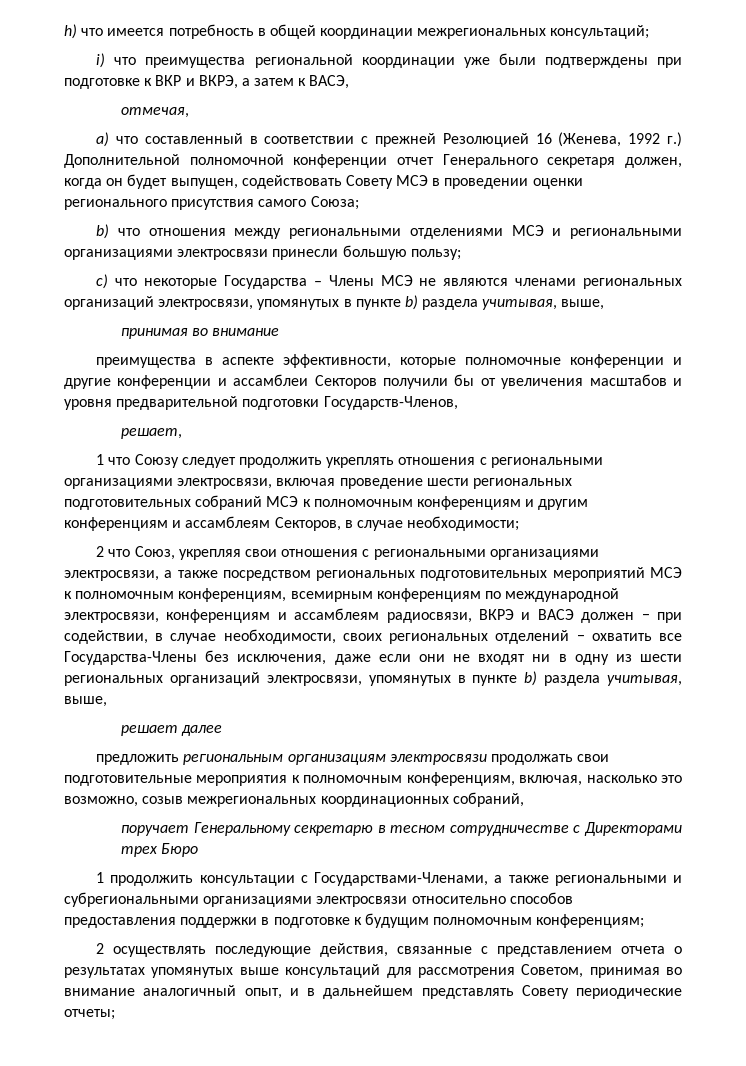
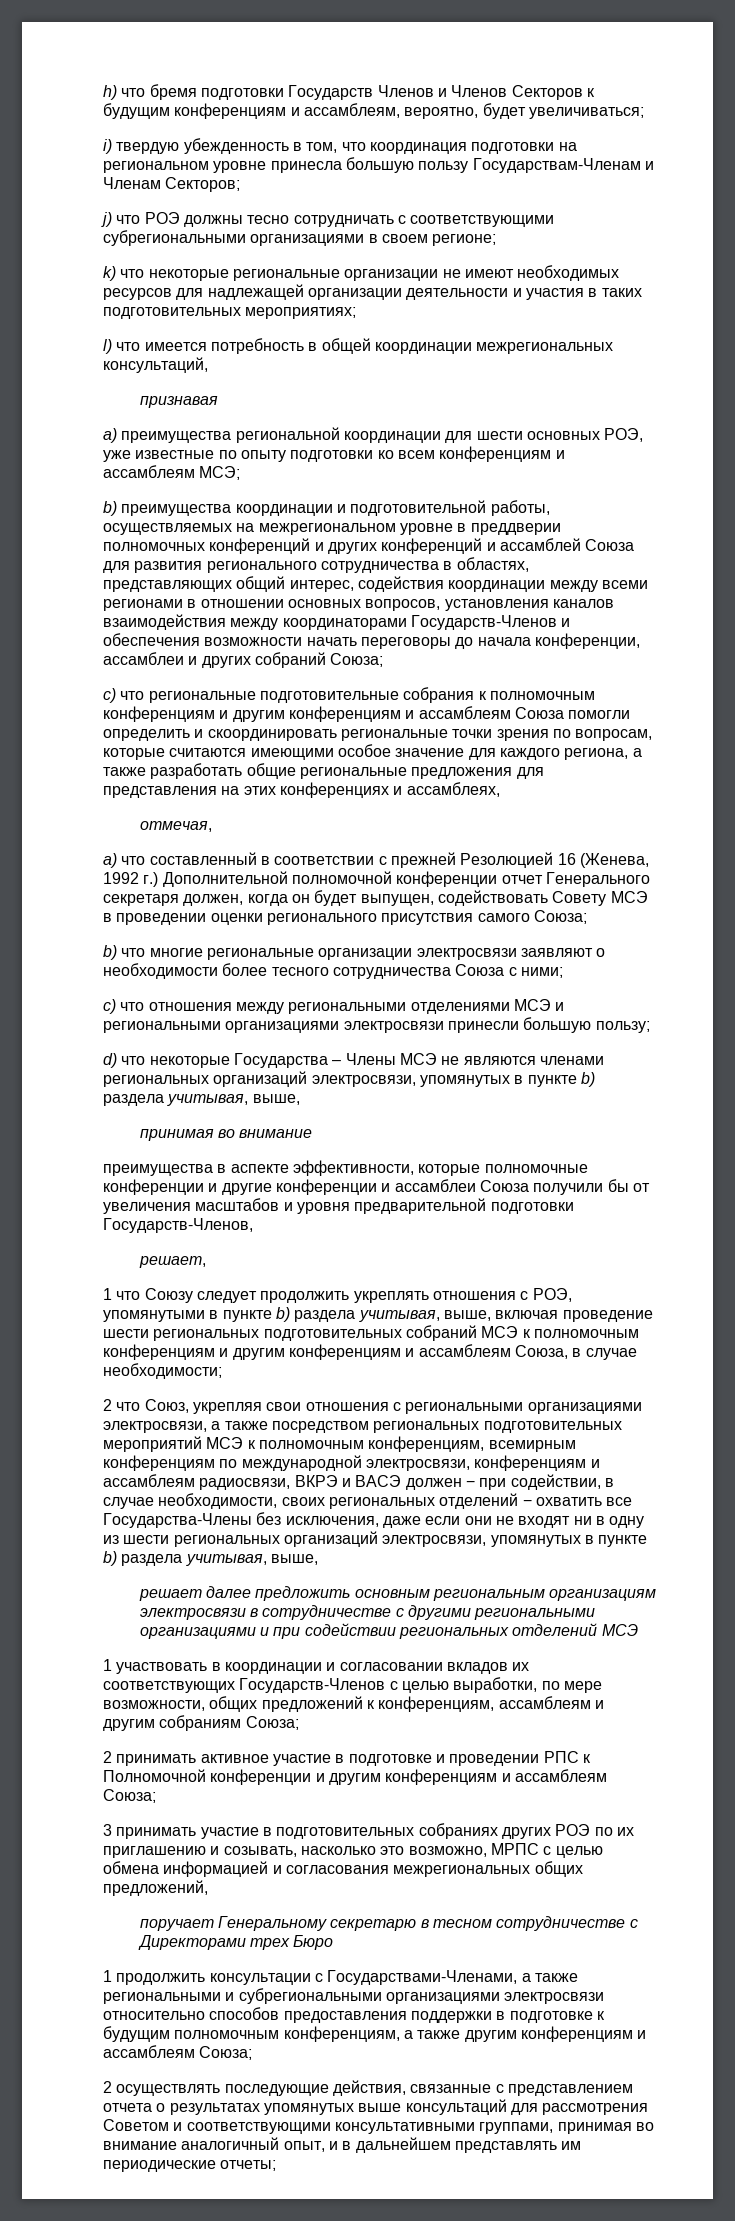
- h) что имеется потребность в общей координации межрегиональных консультаций;
- i) что преимущества региональной координации уже были подтверждены при подготовке к ВКР и ВКРЭ, а затем к ВАСЭ,
+ h) что бремя подготовки Государств Членов и Членов Секторов к будущим конференциям и ассамблеям, вероятно, будет увеличиваться;
+ i) твердую убежденность в том, что координация подготовки на региональном уровне принесла большую пользу Государствам-Членам и Членам Секторов;
+ j) что РОЭ должны тесно сотрудничать с соответствующими субрегиональными организациями в своем регионе;
+ k) что некоторые региональные организации не имеют необходимых ресурсов для надлежащей организации деятельности и участия в таких подготовительных мероприятиях;
+ l) что имеется потребность в общей координации межрегиональных консультаций,
+ признавая
+ a) преимущества региональной координации для шести основных РОЭ, уже известные по опыту подготовки ко всем конференциям и ассамблеям МСЭ;
+ b) преимущества координации и подготовительной работы, осуществляемых на межрегиональном уровне в преддверии полномочных конференций и других конференций и ассамблей Союза для развития регионального сотрудничества в областях, представляющих общий интерес, содействия координации между всеми регионами в отношении основных вопросов, установления каналов взаимодействия между координаторами Государств-Членов и обеспечения возможности начать переговоры до начала конференции, ассамблеи и других собраний Союза;
+ c) что региональные подготовительные собрания к полномочным конференциям и другим конференциям и ассамблеям Союза помогли определить и скоординировать региональные точки зрения по вопросам, которые считаются имеющими особое значение для каждого региона, а также разработать общие региональные предложения для представления на этих конференциях и ассамблеях,
- b) что отношения между региональными отделениями МСЭ и региональными организациями электросвязи принесли большую пользу;
+ b) что многие региональные организации электросвязи заявляют о необходимости более тесного сотрудничества Союза с ними;
+ c) что отношения между региональными отделениями МСЭ и региональными организациями электросвязи принесли большую пользу;
- с) что некоторые Государства – Члены МСЭ не являются членами региональных организаций электросвязи, упомянутых в пункте b) раздела учитывая, выше,
+ d) что некоторые Государства – Члены МСЭ не являются членами региональных организаций электросвязи, упомянутых в пункте b) раздела учитывая, выше,
- преимущества в аспекте эффективности, которые полномочные конференции и другие конференции и ассамблеи Секторов получили бы от увеличения масштабов и уровня предварительной подготовки Государств-Членов,
+ преимущества в аспекте эффективности, которые полномочные конференции и другие конференции и ассамблеи Союза получили бы от увеличения масштабов и уровня предварительной подготовки Государств-Членов,
- 1 что Союзу следует продолжить укреплять отношения с региональными организациями электросвязи, включая проведение шести региональных подготовительных собраний МСЭ к полномочным конференциям и другим конференциям и ассамблеям Секторов, в случае необходимости;
+ 1 что Союзу следует продолжить укреплять отношения с РОЭ, упомянутыми в пункте b) раздела учитывая, выше, включая проведение шести региональных подготовительных собраний МСЭ к полномочным конференциям и другим конференциям и ассамблеям Союза, в случае необходимости;
- решает далее
- предложить региональным организациям электросвязи продолжать свои подготовительные мероприятия к полномочным конференциям, включая, насколько это возможно, созыв межрегиональных координационных собраний,
+ решает далее предложить основным региональным организациям электросвязи в сотрудничестве с другими региональными организациями и при содействии региональных отделений МСЭ
+ 1 участвовать в координации и согласовании вкладов их соответствующих Государств-Членов с целью выработки, по мере возможности, общих предложений к конференциям, ассамблеям и другим собраниям Союза;
+ 2 принимать активное участие в подготовке и проведении РПС к Полномочной конференции и другим конференциям и ассамблеям Союза;
+ 3 принимать участие в подготовительных собраниях других РОЭ по их приглашению и созывать, насколько это возможно, МРПС с целью обмена информацией и согласования межрегиональных общих предложений,
- 1 продолжить консультации с Государствами-Членами, а также региональными и субрегиональными организациями электросвязи относительно способов предоставления поддержки в подготовке к будущим полномочным конференциям;
+ 1 продолжить консультации с Государствами-Членами, а также региональными и субрегиональными организациями электросвязи относительно способов предоставления поддержки в подготовке к будущим полномочным конференциям, а также другим конференциям и ассамблеям Союза;
- 2 осуществлять последующие действия, связанные с представлением отчета о результатах упомянутых выше консультаций для рассмотрения Советом, принимая во внимание аналогичный опыт, и в дальнейшем представлять Совету периодические отчеты;
+ 2 осуществлять последующие действия, связанные с представлением отчета о результатах упомянутых выше консультаций для рассмотрения Советом и соответствующими консультативными группами, принимая во внимание аналогичный опыт, и в дальнейшем представлять им периодические отчеты;

